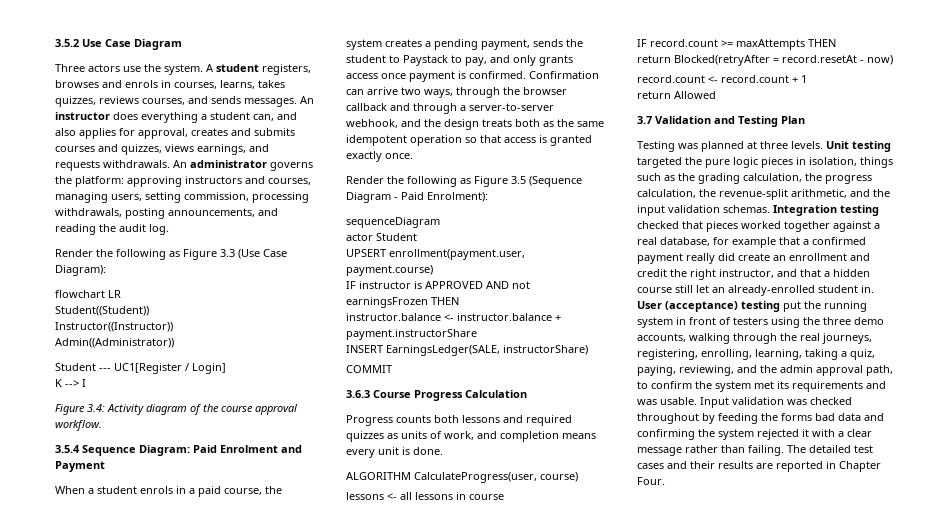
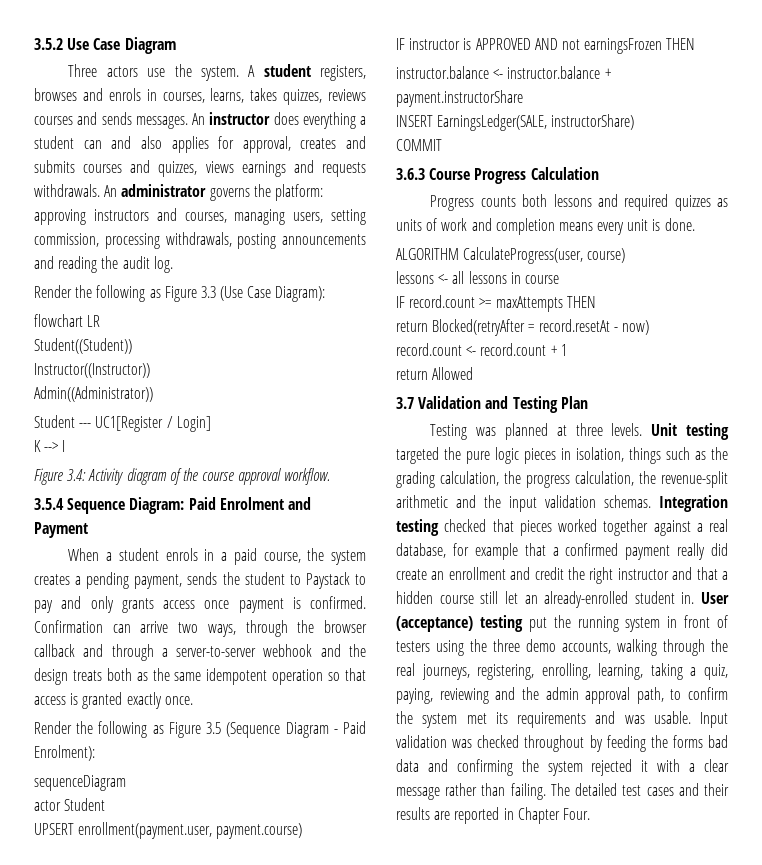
- A student registers, browses and enrols in courses, learns, takes quizzes, reviews courses, and sends messages.
+ A student registers, browses and enrols in courses, learns, takes quizzes, reviews courses and sends messages.
- An instructor does everything a student can, and also applies for approval, creates and submits courses and quizzes, views earnings, and requests withdrawals.
+ An instructor does everything a student can and also applies for approval, creates and submits courses and quizzes, views earnings and requests withdrawals.
- An administrator governs the platform: approving instructors and courses, managing users, setting commission, processing withdrawals, posting announcements, and reading the audit log.
+ An administrator governs the platform: approving instructors and courses, managing users, setting commission, processing withdrawals, posting announcements and reading the audit log.
- When a student enrols in a paid course, the system creates a pending payment, sends the student to Paystack to pay, and only grants access once payment is confirmed.
+ When a student enrols in a paid course, the system creates a pending payment, sends the student to Paystack to pay and only grants access once payment is confirmed.
- Confirmation can arrive two ways, through the browser callback and through a server-to-server webhook, and the design treats both as the same idempotent operation so that access is granted exactly once.
+ Confirmation can arrive two ways, through the browser callback and through a server-to-server webhook and the design treats both as the same idempotent operation so that access is granted exactly once.
- Progress counts both lessons and required quizzes as units of work, and completion means every unit is done.
+ Progress counts both lessons and required quizzes as units of work and completion means every unit is done.
- Unit testing targeted the pure logic pieces in isolation, things such as the grading calculation, the progress calculation, the revenue-split arithmetic, and the input validation schemas.
+ Unit testing targeted the pure logic pieces in isolation, things such as the grading calculation, the progress calculation, the revenue-split arithmetic and the input validation schemas.
- Integration testing checked that pieces worked together against a real database, for example that a confirmed payment really did create an enrollment and credit the right instructor, and that a hidden course still let an already-enrolled student in.
+ Integration testing checked that pieces worked together against a real database, for example that a confirmed payment really did create an enrollment and credit the right instructor and that a hidden course still let an already-enrolled student in.
- User (acceptance) testing put the running system in front of testers using the three demo accounts, walking through the real journeys, registering, enrolling, learning, taking a quiz, paying, reviewing, and the admin approval path, to confirm the system met its requirements and was usable.
+ User (acceptance) testing put the running system in front of testers using the three demo accounts, walking through the real journeys, registering, enrolling, learning, taking a quiz, paying, reviewing and the admin approval path, to confirm the system met its requirements and was usable.

